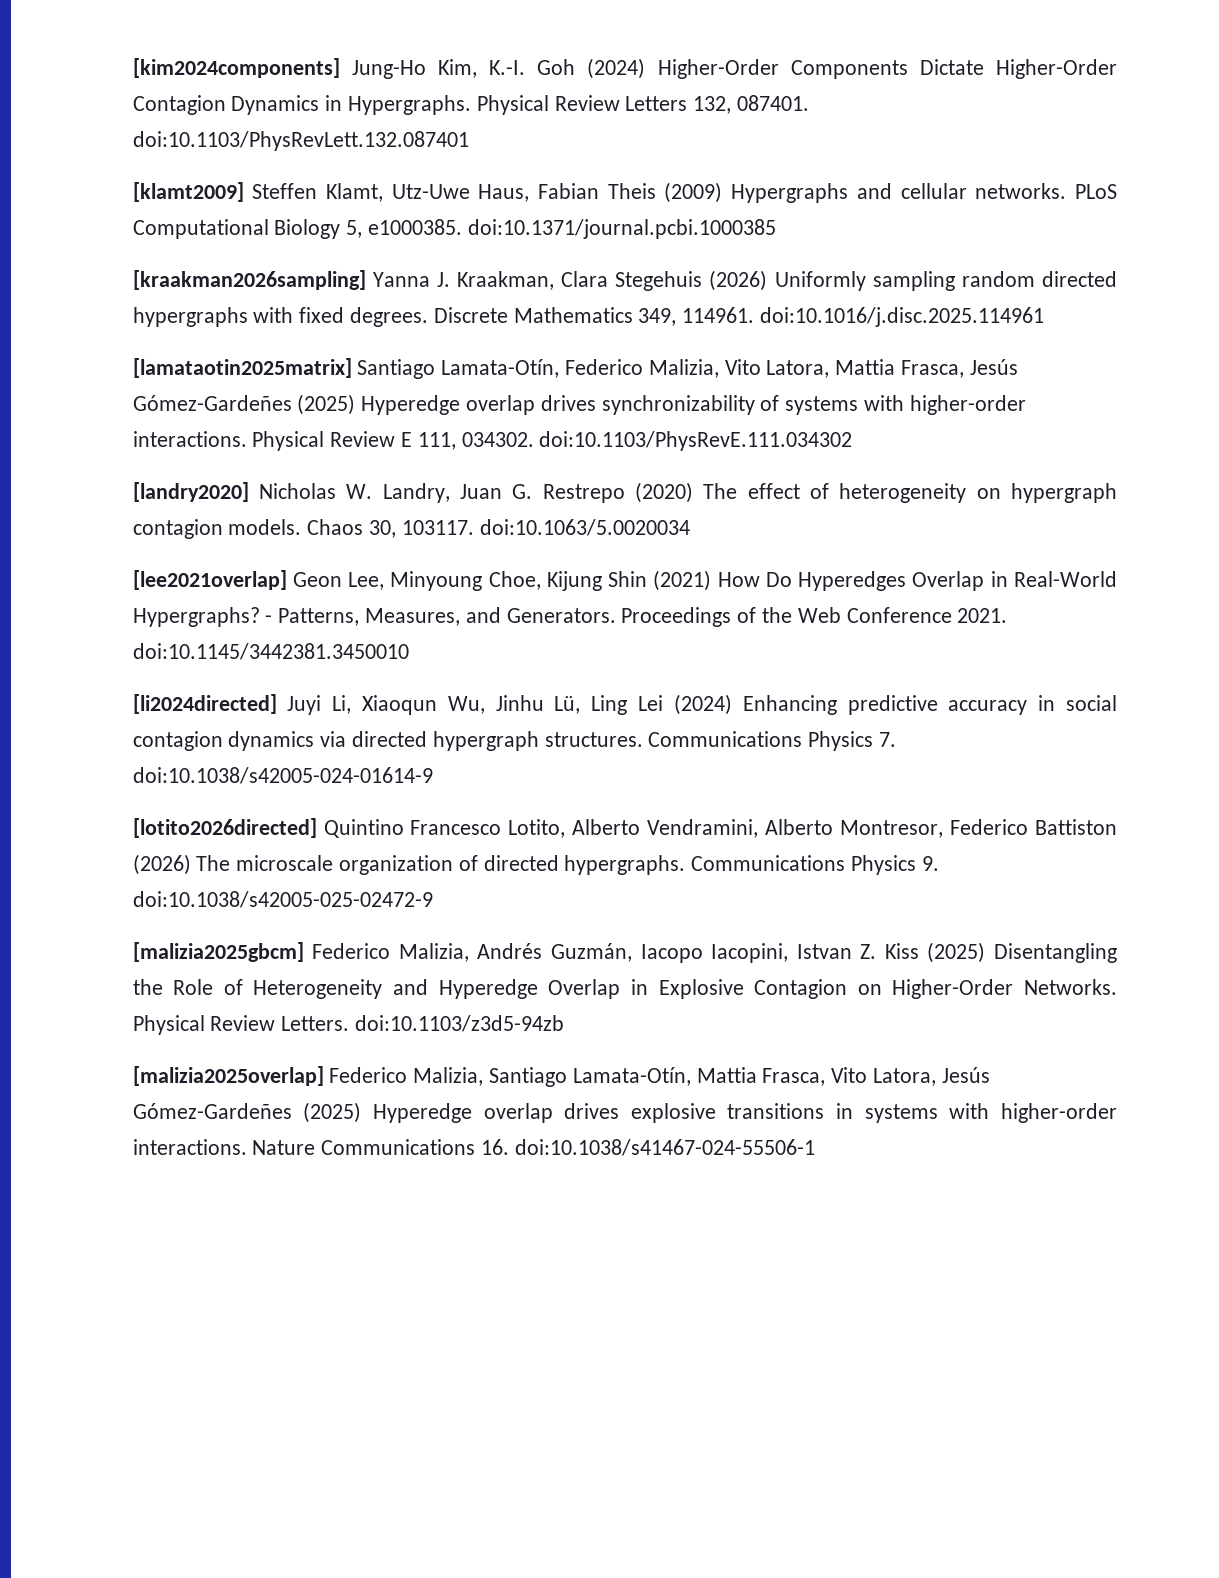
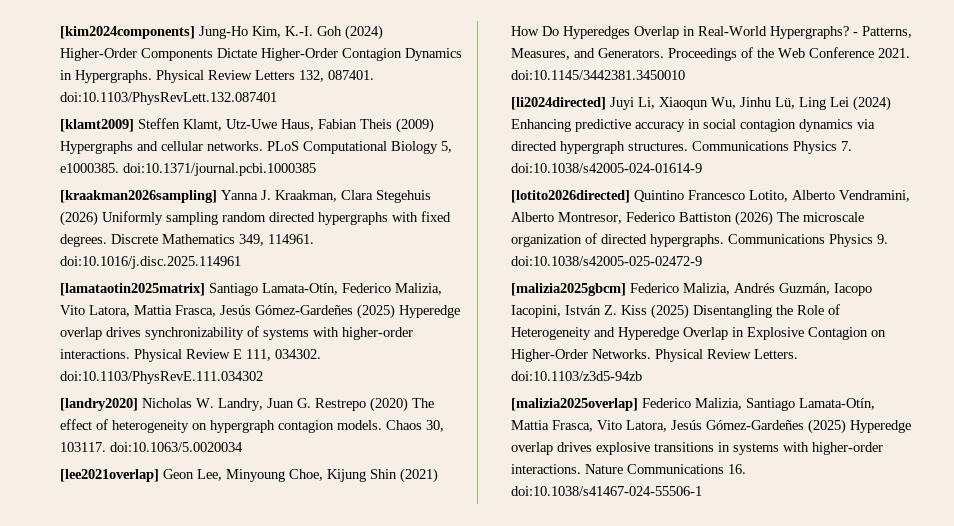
- [malizia2025gbcm] Federico Malizia, Andrés Guzmán, Iacopo Iacopini, Istvan Z. Kiss (2025) Disentangling the Role of Heterogeneity and Hyperedge Overlap in Explosive Contagion on Higher-Order Networks.
+ [malizia2025gbcm] Federico Malizia, Andrés Guzmán, Iacopo Iacopini, István Z. Kiss (2025) Disentangling the Role of Heterogeneity and Hyperedge Overlap in Explosive Contagion on Higher-Order Networks.

